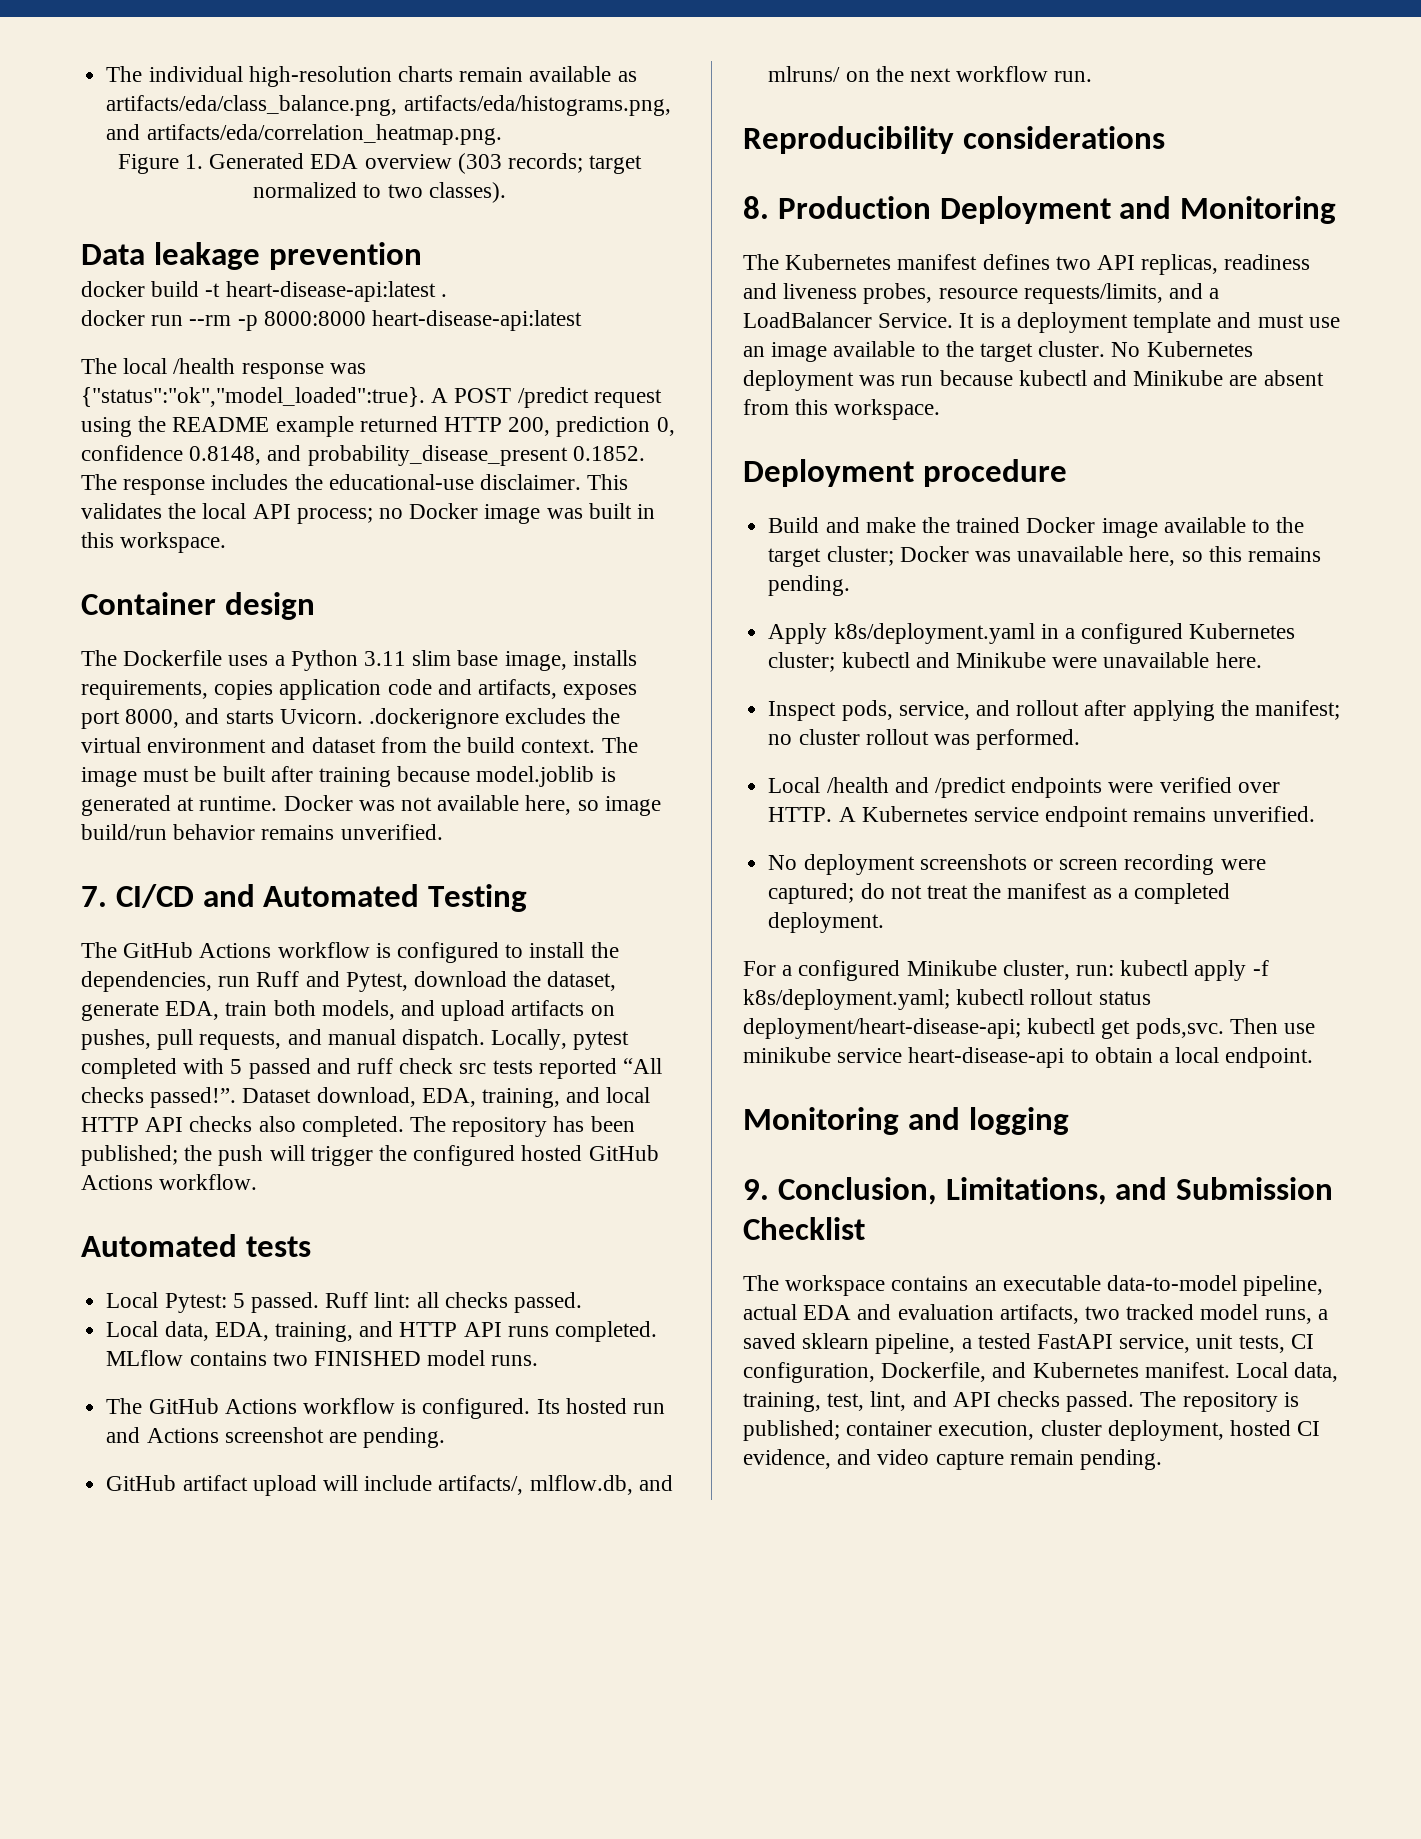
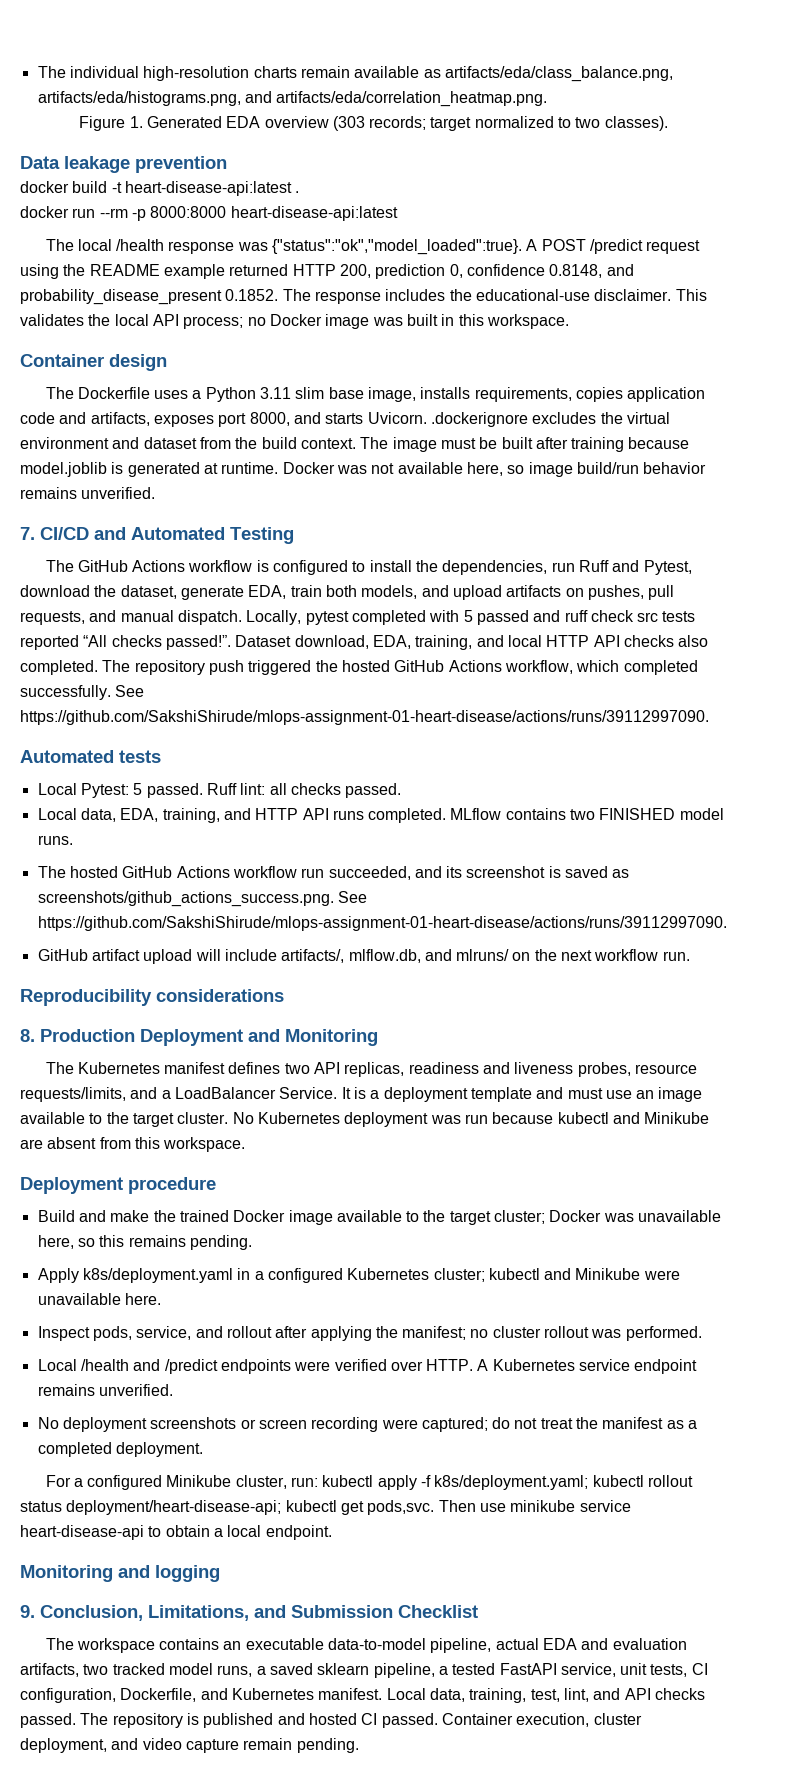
- The repository has been published; the push will trigger the configured hosted GitHub Actions workflow.
+ The repository push triggered the hosted GitHub Actions workflow, which completed successfully. See https://github.com/SakshiShirude/mlops-assignment-01-heart-disease/actions/runs/39112997090.
- The GitHub Actions workflow is configured. Its hosted run and Actions screenshot are pending.
+ The hosted GitHub Actions workflow run succeeded, and its screenshot is saved as screenshots/github_actions_success.png. See https://github.com/SakshiShirude/mlops-assignment-01-heart-disease/actions/runs/39112997090.
- The repository is published; container execution, cluster deployment, hosted CI evidence, and video capture remain pending.
+ The repository is published and hosted CI passed. Container execution, cluster deployment, and video capture remain pending.

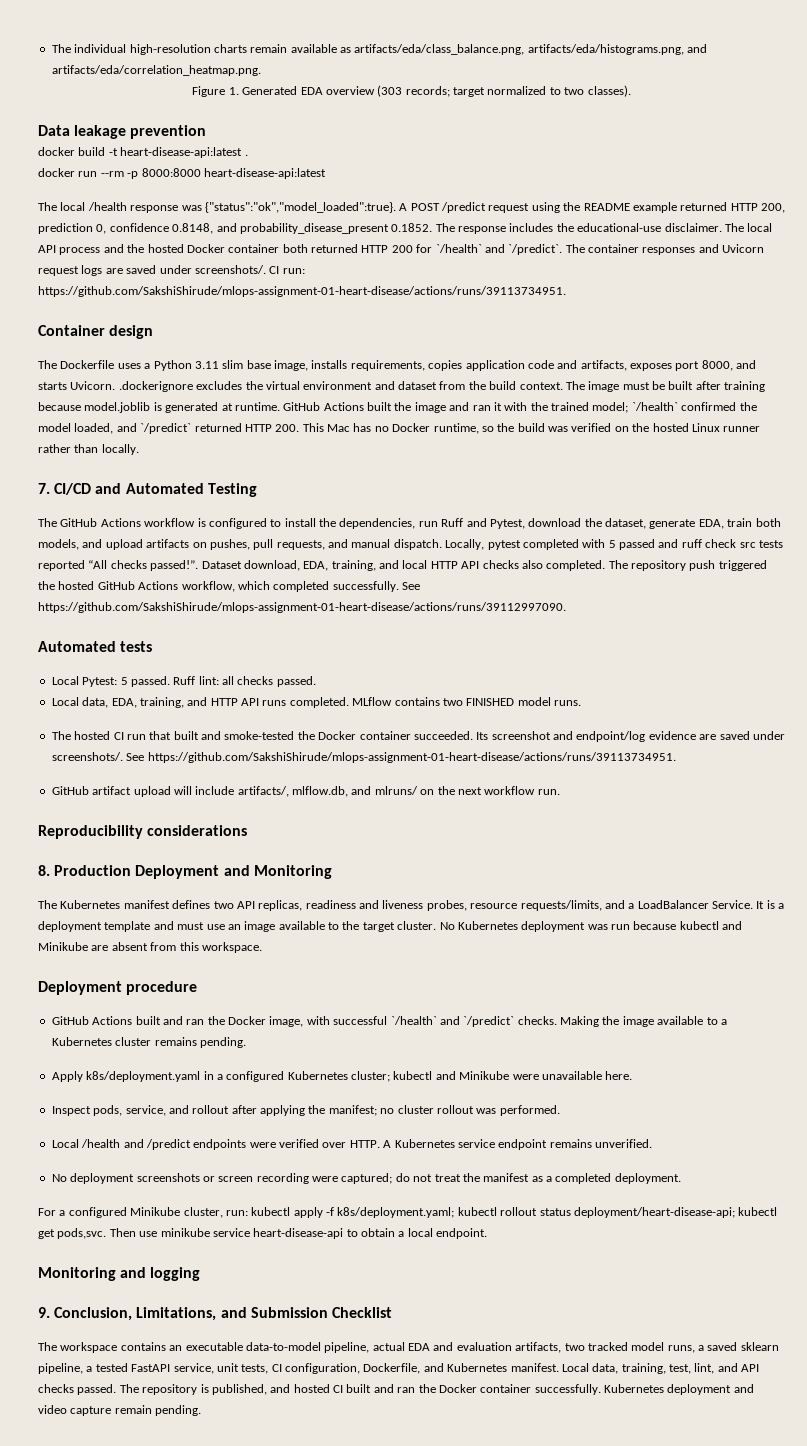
- This validates the local API process; no Docker image was built in this workspace.
+ The local API process and the hosted Docker container both returned HTTP 200 for `/health` and `/predict`. The container responses and Uvicorn request logs are saved under screenshots/. CI run: https://github.com/SakshiShirude/mlops-assignment-01-heart-disease/actions/runs/39113734951.
- Docker was not available here, so image build/run behavior remains unverified.
+ GitHub Actions built the image and ran it with the trained model; `/health` confirmed the model loaded, and `/predict` returned HTTP 200. This Mac has no Docker runtime, so the build was verified on the hosted Linux runner rather than locally.
- The hosted GitHub Actions workflow run succeeded, and its screenshot is saved as screenshots/github_actions_success.png. See https://github.com/SakshiShirude/mlops-assignment-01-heart-disease/actions/runs/39112997090.
+ The hosted CI run that built and smoke-tested the Docker container succeeded. Its screenshot and endpoint/log evidence are saved under screenshots/. See https://github.com/SakshiShirude/mlops-assignment-01-heart-disease/actions/runs/39113734951.
- Build and make the trained Docker image available to the target cluster; Docker was unavailable here, so this remains pending.
+ GitHub Actions built and ran the Docker image, with successful `/health` and `/predict` checks. Making the image available to a Kubernetes cluster remains pending.
- The repository is published and hosted CI passed. Container execution, cluster deployment, and video capture remain pending.
+ The repository is published, and hosted CI built and ran the Docker container successfully. Kubernetes deployment and video capture remain pending.

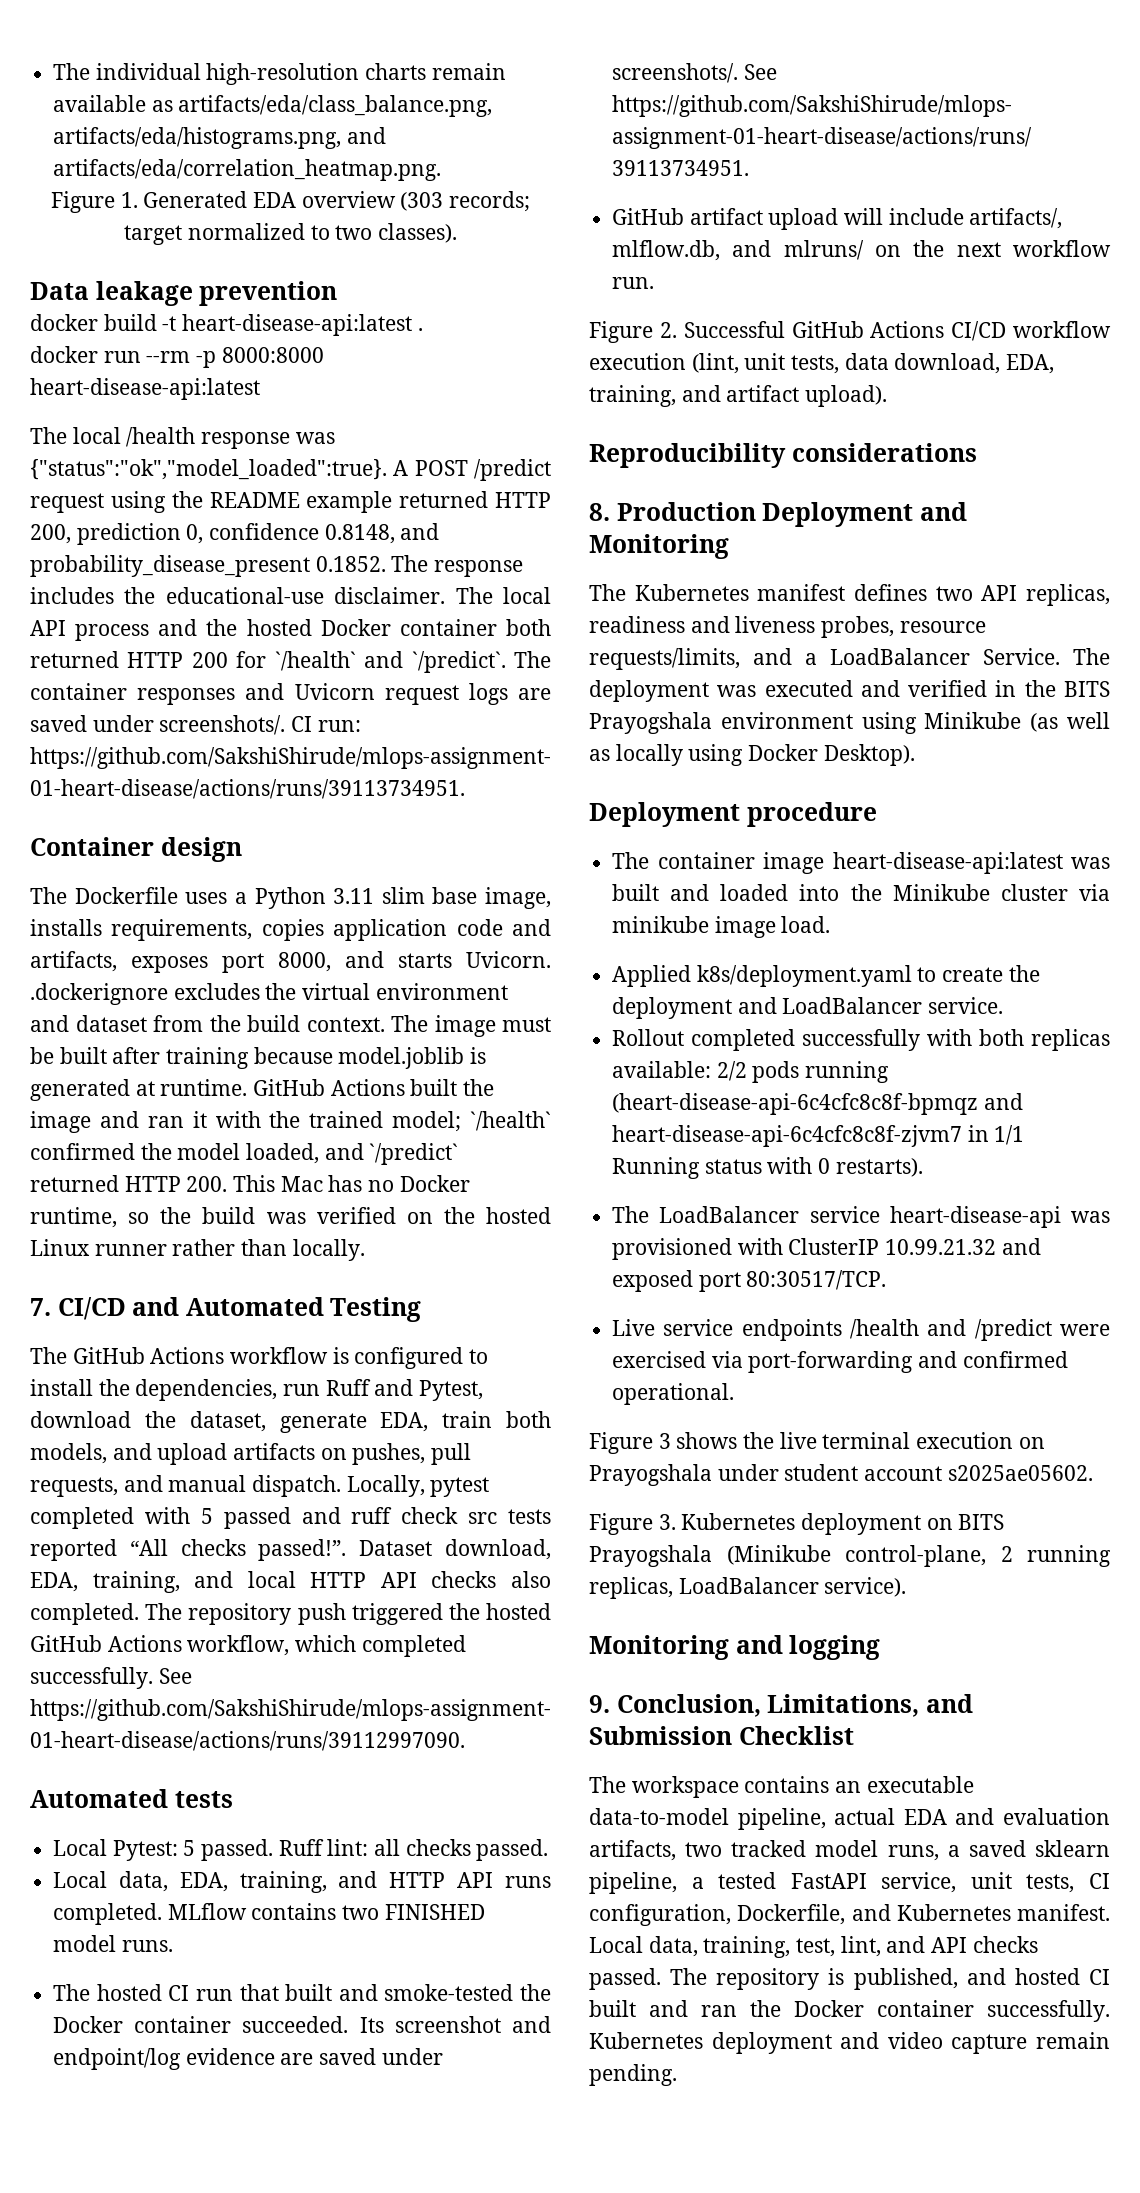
+ Figure 2. Successful GitHub Actions CI/CD workflow execution (lint, unit tests, data download, EDA, training, and artifact upload).
- It is a deployment template and must use an image available to the target cluster. No Kubernetes deployment was run because kubectl and Minikube are absent from this workspace.
+ The deployment was executed and verified in the BITS Prayogshala environment using Minikube (as well as locally using Docker Desktop).
  Deployment procedure
- GitHub Actions built and ran the Docker image, with successful `/health` and `/predict` checks. Making the image available to a Kubernetes cluster remains pending.
- Apply k8s/deployment.yaml in a configured Kubernetes cluster; kubectl and Minikube were unavailable here.
- Inspect pods, service, and rollout after applying the manifest; no cluster rollout was performed.
- Local /health and /predict endpoints were verified over HTTP. A Kubernetes service endpoint remains unverified.
- No deployment screenshots or screen recording were captured; do not treat the manifest as a completed deployment.
- For a configured Minikube cluster, run: kubectl apply -f k8s/deployment.yaml; kubectl rollout status deployment/heart-disease-api; kubectl get pods,svc. Then use minikube service heart-disease-api to obtain a local endpoint.
+ The container image heart-disease-api:latest was built and loaded into the Minikube cluster via minikube image load.
+ Applied k8s/deployment.yaml to create the deployment and LoadBalancer service.
+ Rollout completed successfully with both replicas available: 2/2 pods running (heart-disease-api-6c4cfc8c8f-bpmqz and heart-disease-api-6c4cfc8c8f-zjvm7 in 1/1 Running status with 0 restarts).
+ The LoadBalancer service heart-disease-api was provisioned with ClusterIP 10.99.21.32 and exposed port 80:30517/TCP.
+ Live service endpoints /health and /predict were exercised via port-forwarding and confirmed operational.
+ Figure 3 shows the live terminal execution on Prayogshala under student account s2025ae05602.
+ Figure 3. Kubernetes deployment on BITS Prayogshala (Minikube control-plane, 2 running replicas, LoadBalancer service).

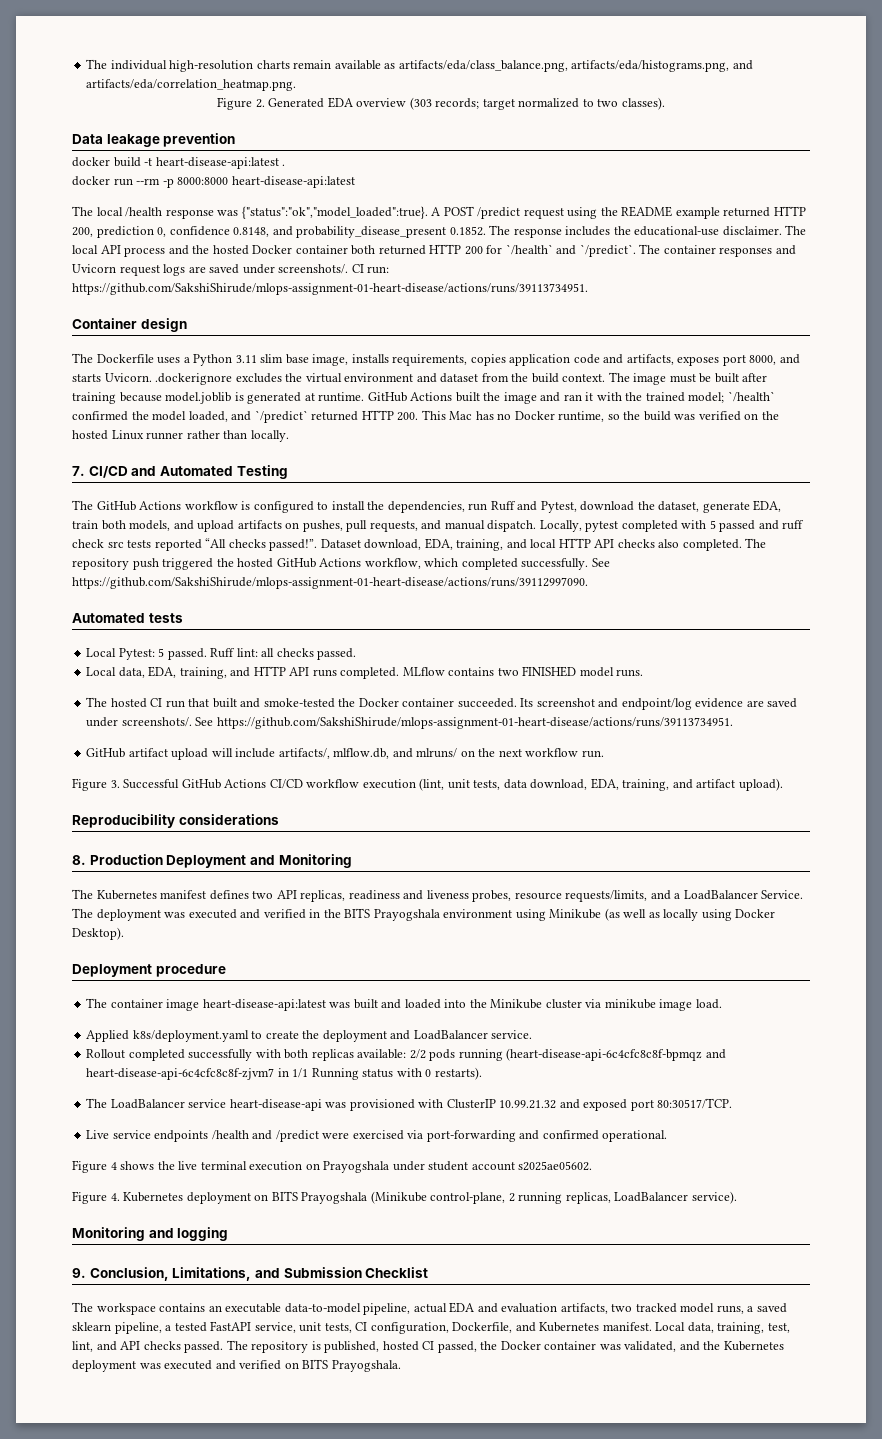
- Figure 1. Generated EDA overview (303 records; target normalized to two classes).
+ Figure 2. Generated EDA overview (303 records; target normalized to two classes).
- Figure 2. Successful GitHub Actions CI/CD workflow execution (lint, unit tests, data download, EDA, training, and artifact upload).
+ Figure 3. Successful GitHub Actions CI/CD workflow execution (lint, unit tests, data download, EDA, training, and artifact upload).
- Figure 3 shows the live terminal execution on Prayogshala under student account s2025ae05602.
+ Figure 4 shows the live terminal execution on Prayogshala under student account s2025ae05602.
- Figure 3. Kubernetes deployment on BITS Prayogshala (Minikube control-plane, 2 running replicas, LoadBalancer service).
+ Figure 4. Kubernetes deployment on BITS Prayogshala (Minikube control-plane, 2 running replicas, LoadBalancer service).
- The repository is published, and hosted CI built and ran the Docker container successfully. Kubernetes deployment and video capture remain pending.
+ The repository is published, hosted CI passed, the Docker container was validated, and the Kubernetes deployment was executed and verified on BITS Prayogshala.

